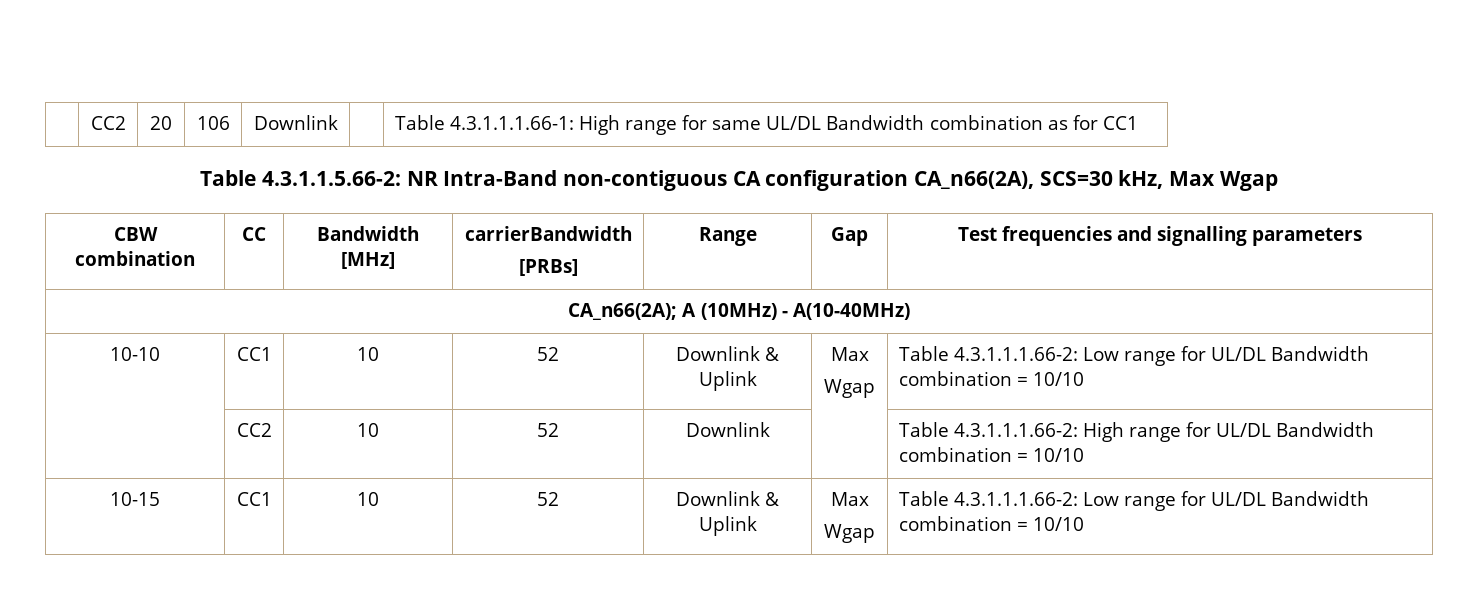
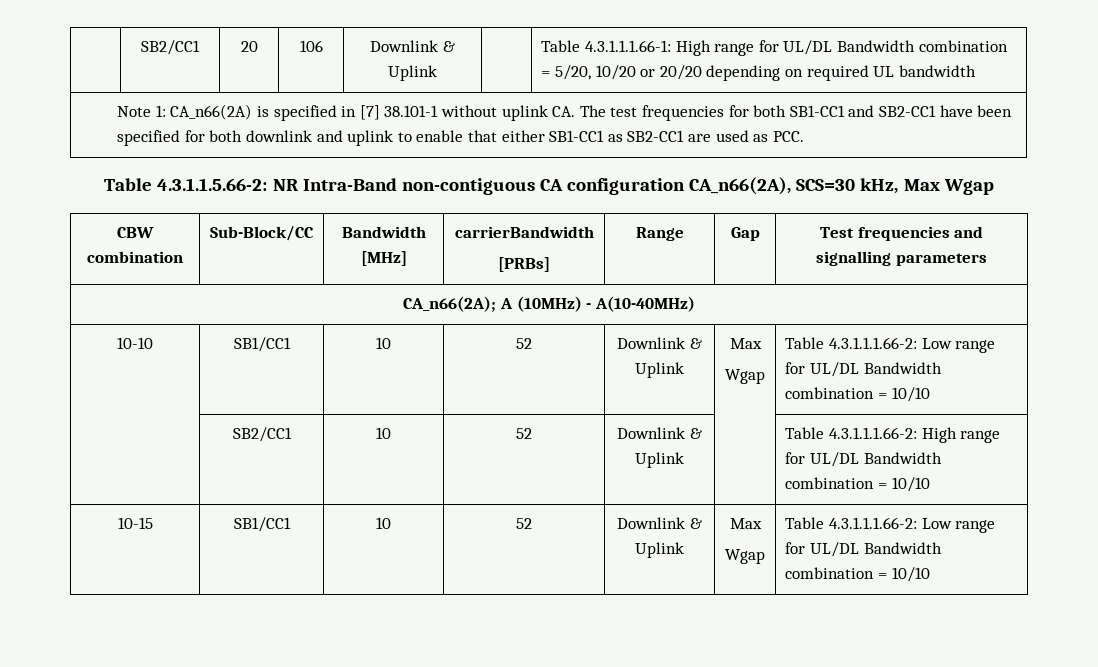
- | CC2 | 20 | 106 | Downlink | | Table 4.3.1.1.1.66-1: High range for same UL/DL Bandwidth combination as for CC1
+ | SB2/CC1 | 20 | 106 | Downlink & Uplink | | Table 4.3.1.1.1.66-1: High range for UL/DL Bandwidth combination = 5/20, 10/20 or 20/20 depending on required UL bandwidth
+ Note 1: CA_n66(2A) is specified in [7] 38.101-1 without uplink CA. The test frequencies for both SB1-CC1 and SB2-CC1 have been specified for both downlink and uplink to enable that either SB1-CC1 as SB2-CC1 are used as PCC.
- CBW combination | CC | Bandwidth [MHz] | carrierBandwidth
+ CBW combination | Sub-Block/CC | Bandwidth [MHz] | carrierBandwidth
- 10-10 | CC1 | 10 | 52 | Downlink & Uplink | Max
+ 10-10 | SB1/CC1 | 10 | 52 | Downlink & Uplink | Max
- | CC2 | 10 | 52 | Downlink | | Table 4.3.1.1.1.66-2: High range for UL/DL Bandwidth combination = 10/10
+ | SB2/CC1 | 10 | 52 | Downlink & Uplink | | Table 4.3.1.1.1.66-2: High range for UL/DL Bandwidth combination = 10/10
- 10-15 | CC1 | 10 | 52 | Downlink & Uplink | Max
+ 10-15 | SB1/CC1 | 10 | 52 | Downlink & Uplink | Max

